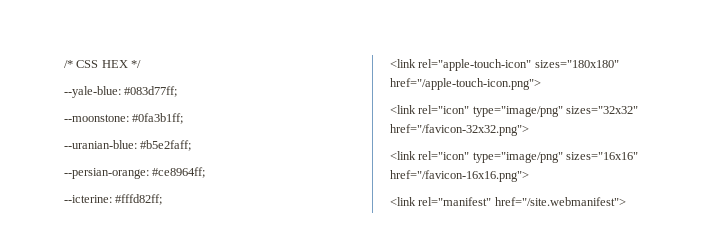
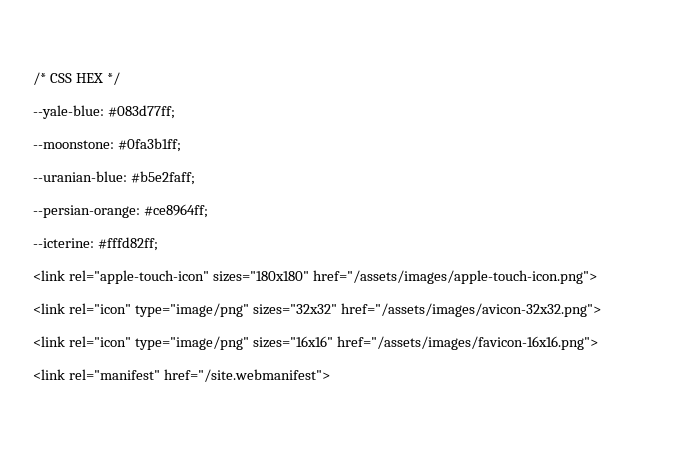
- <link rel="apple-touch-icon" sizes="180x180" href="/apple-touch-icon.png">
+ <link rel="apple-touch-icon" sizes="180x180" href="/assets/images/apple-touch-icon.png">
- <link rel="icon" type="image/png" sizes="32x32" href="/favicon-32x32.png">
+ <link rel="icon" type="image/png" sizes="32x32" href="/assets/images/avicon-32x32.png">
- <link rel="icon" type="image/png" sizes="16x16" href="/favicon-16x16.png">
+ <link rel="icon" type="image/png" sizes="16x16" href="/assets/images/favicon-16x16.png">

